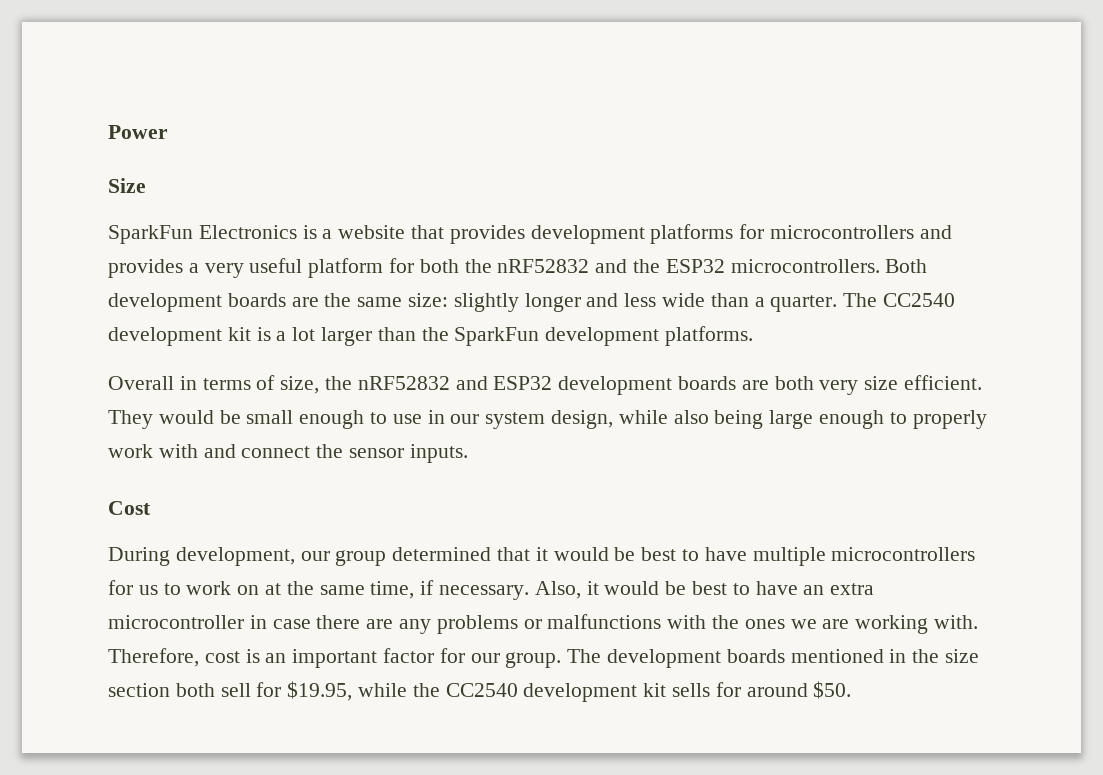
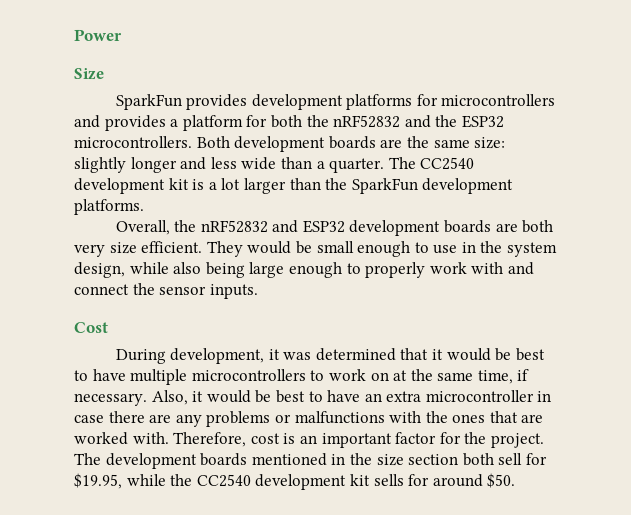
- SparkFun Electronics is a website that provides development platforms for microcontrollers and provides a very useful platform for both the nRF52832 and the ESP32 microcontrollers.
+ SparkFun provides development platforms for microcontrollers and provides a platform for both the nRF52832 and the ESP32 microcontrollers.
- Overall in terms of size, the nRF52832 and ESP32 development boards are both very size efficient.
+ Overall, the nRF52832 and ESP32 development boards are both very size efficient.
- They would be small enough to use in our system design, while also being large enough to properly work with and connect the sensor inputs.
+ They would be small enough to use in the system design, while also being large enough to properly work with and connect the sensor inputs.
- During development, our group determined that it would be best to have multiple microcontrollers for us to work on at the same time, if necessary.
+ During development, it was determined that it would be best to have multiple microcontrollers to work on at the same time, if necessary.
- Also, it would be best to have an extra microcontroller in case there are any problems or malfunctions with the ones we are working with.
+ Also, it would be best to have an extra microcontroller in case there are any problems or malfunctions with the ones that are worked with.
- Therefore, cost is an important factor for our group.
+ Therefore, cost is an important factor for the project.

